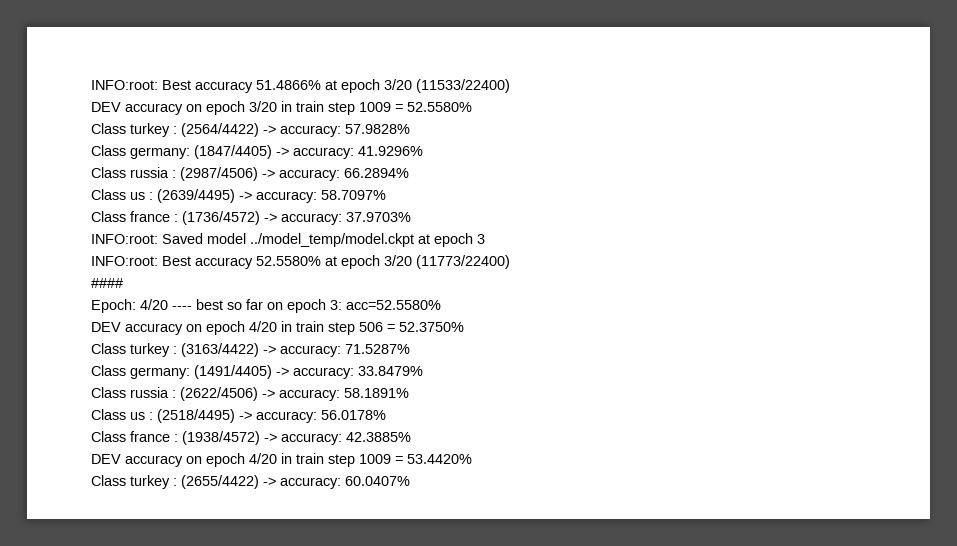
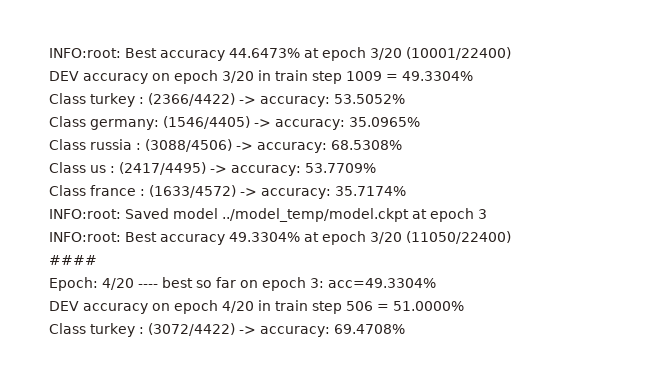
- INFO:root: Best accuracy 51.4866% at epoch 3/20 (11533/22400)
+ INFO:root: Best accuracy 44.6473% at epoch 3/20 (10001/22400)
- DEV accuracy on epoch 3/20 in train step 1009 = 52.5580%
- Class turkey : (2564/4422) -> accuracy: 57.9828%
- Class germany: (1847/4405) -> accuracy: 41.9296%
- Class russia : (2987/4506) -> accuracy: 66.2894%
- Class us : (2639/4495) -> accuracy: 58.7097%
- Class france : (1736/4572) -> accuracy: 37.9703%
+ DEV accuracy on epoch 3/20 in train step 1009 = 49.3304%
+ Class turkey : (2366/4422) -> accuracy: 53.5052%
+ Class germany: (1546/4405) -> accuracy: 35.0965%
+ Class russia : (3088/4506) -> accuracy: 68.5308%
+ Class us : (2417/4495) -> accuracy: 53.7709%
+ Class france : (1633/4572) -> accuracy: 35.7174%
- INFO:root: Best accuracy 52.5580% at epoch 3/20 (11773/22400)
+ INFO:root: Best accuracy 49.3304% at epoch 3/20 (11050/22400)
- Epoch: 4/20 ---- best so far on epoch 3: acc=52.5580%
+ Epoch: 4/20 ---- best so far on epoch 3: acc=49.3304%
- DEV accuracy on epoch 4/20 in train step 506 = 52.3750%
- Class turkey : (3163/4422) -> accuracy: 71.5287%
- Class germany: (1491/4405) -> accuracy: 33.8479%
- Class russia : (2622/4506) -> accuracy: 58.1891%
- Class us : (2518/4495) -> accuracy: 56.0178%
- Class france : (1938/4572) -> accuracy: 42.3885%
- DEV accuracy on epoch 4/20 in train step 1009 = 53.4420%
- Class turkey : (2655/4422) -> accuracy: 60.0407%
+ DEV accuracy on epoch 4/20 in train step 506 = 51.0000%
+ Class turkey : (3072/4422) -> accuracy: 69.4708%

